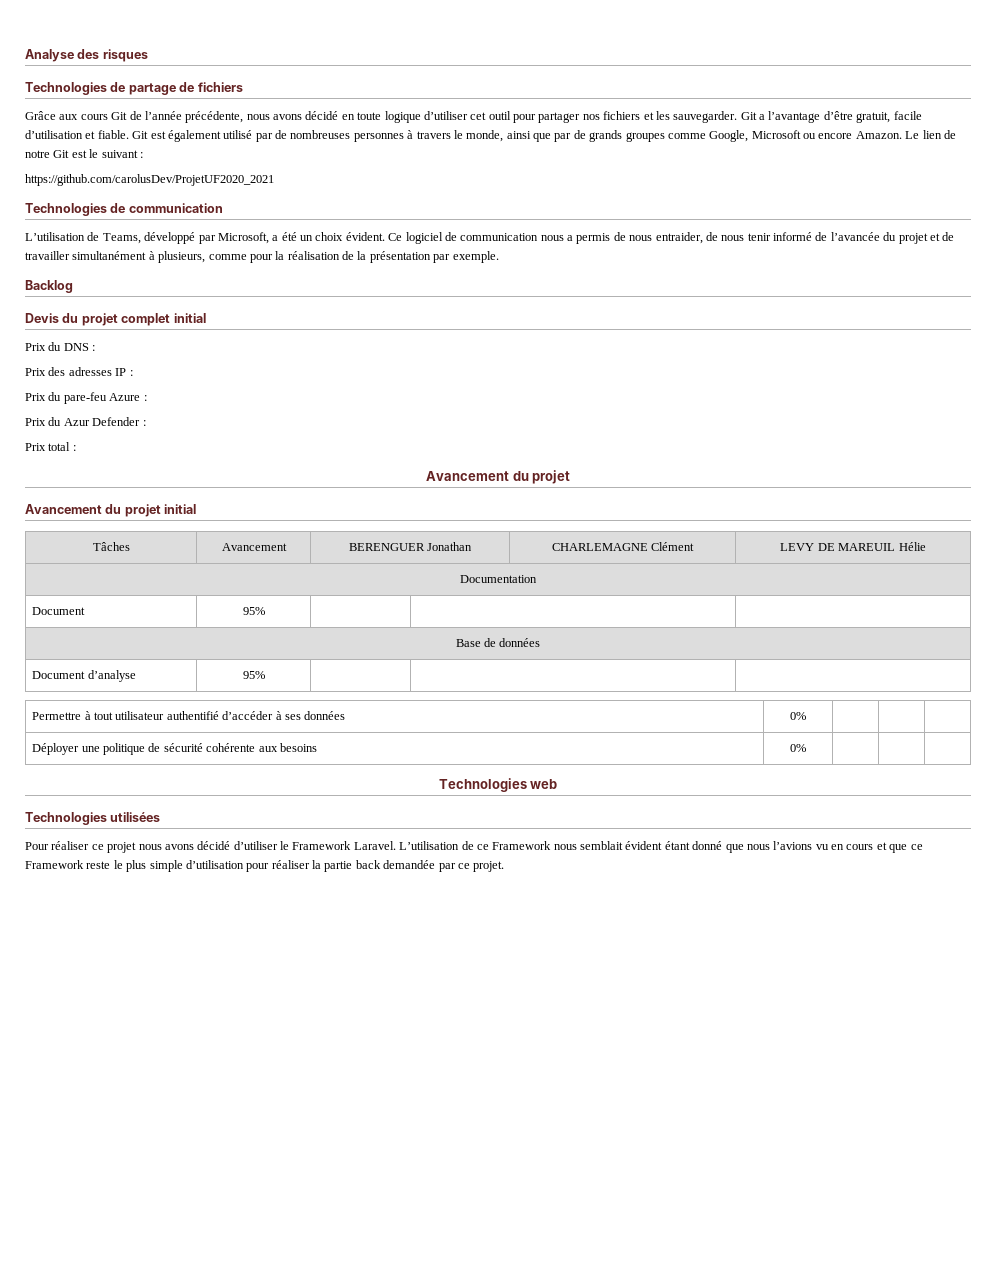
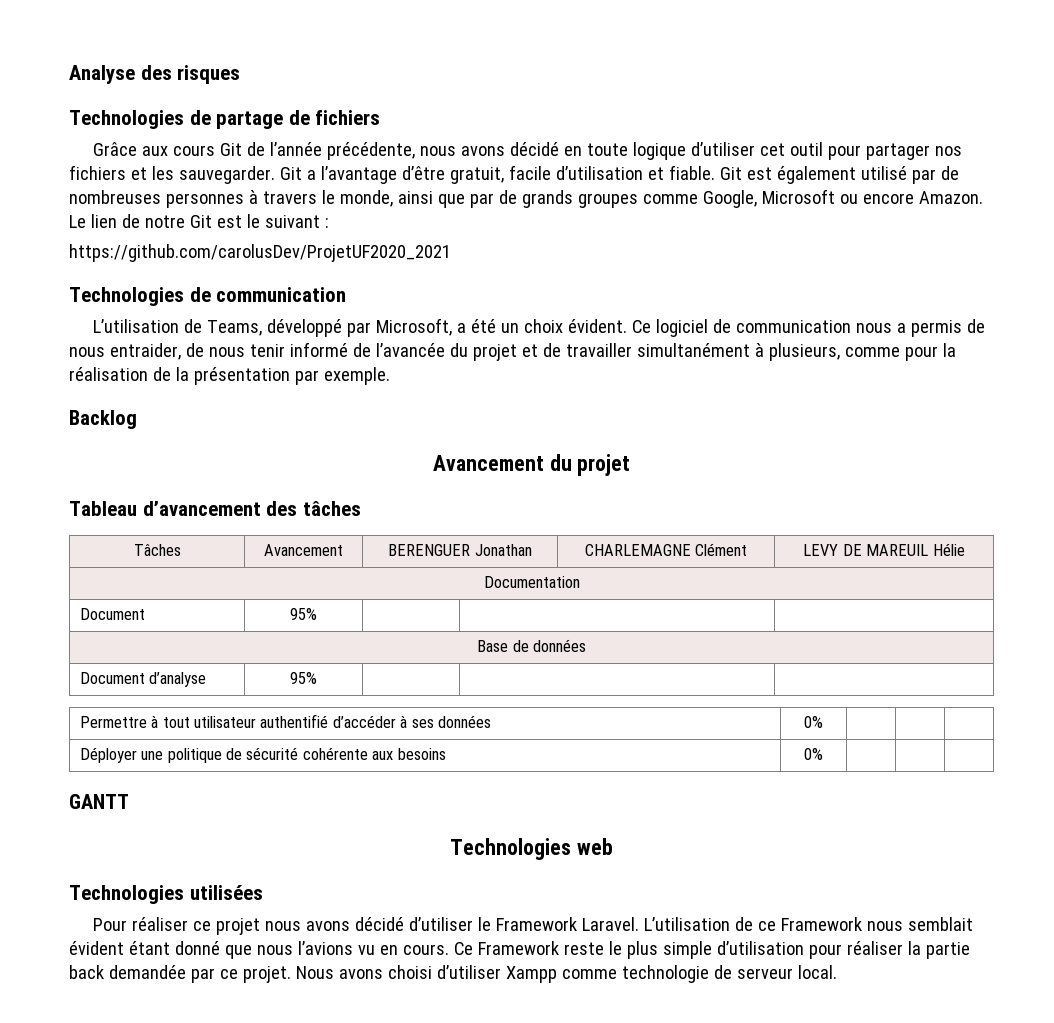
- Devis du projet complet initial
- Prix du DNS :
- Prix des adresses IP :
- Prix du pare-feu Azure :
- Prix du Azur Defender :
- Prix total :
- Avancement du projet initial
+ Tableau d’avancement des tâches
+ GANTT
- L’utilisation de ce Framework nous semblait évident étant donné que nous l’avions vu en cours et que ce Framework reste le plus simple d’utilisation pour réaliser la partie back demandée par ce projet.
+ L’utilisation de ce Framework nous semblait évident étant donné que nous l’avions vu en cours. Ce Framework reste le plus simple d’utilisation pour réaliser la partie back demandée par ce projet.
+ Nous avons choisi d’utiliser Xampp comme technologie de serveur local.

